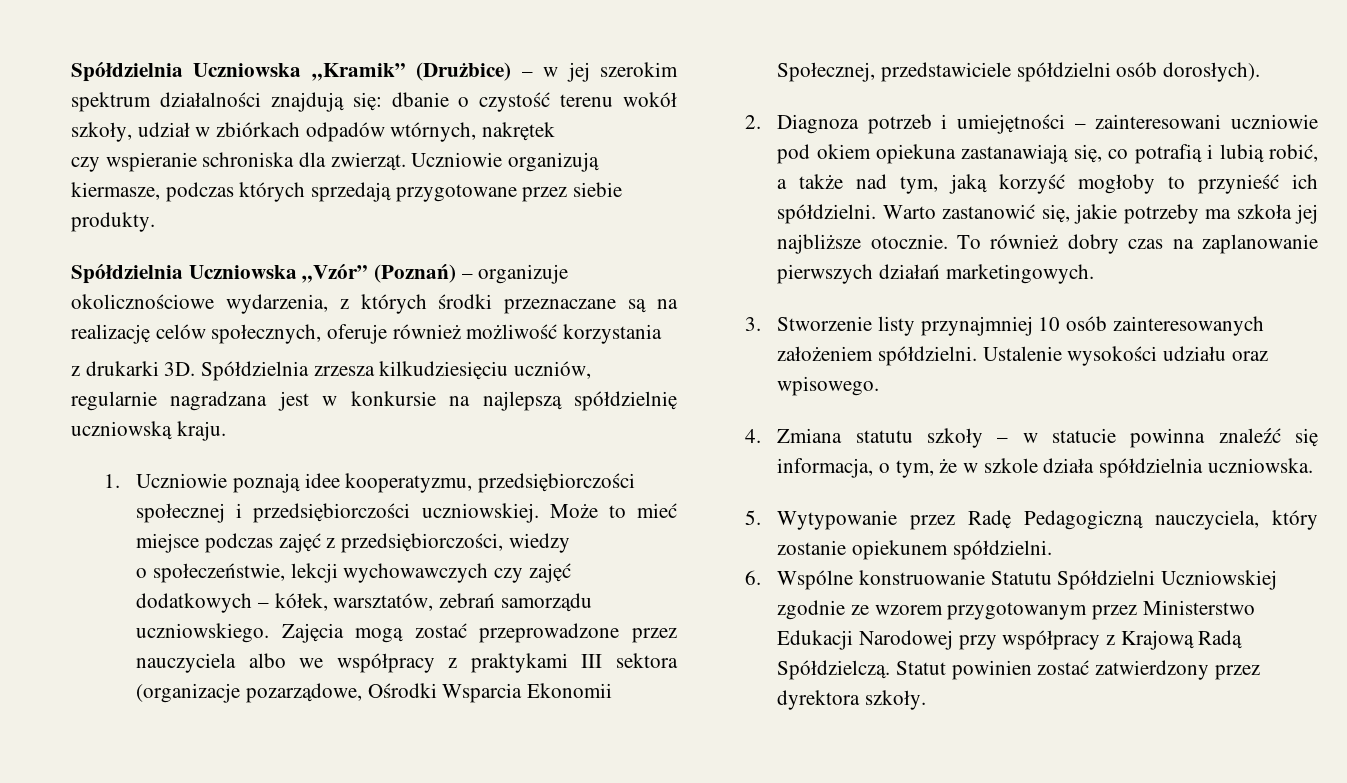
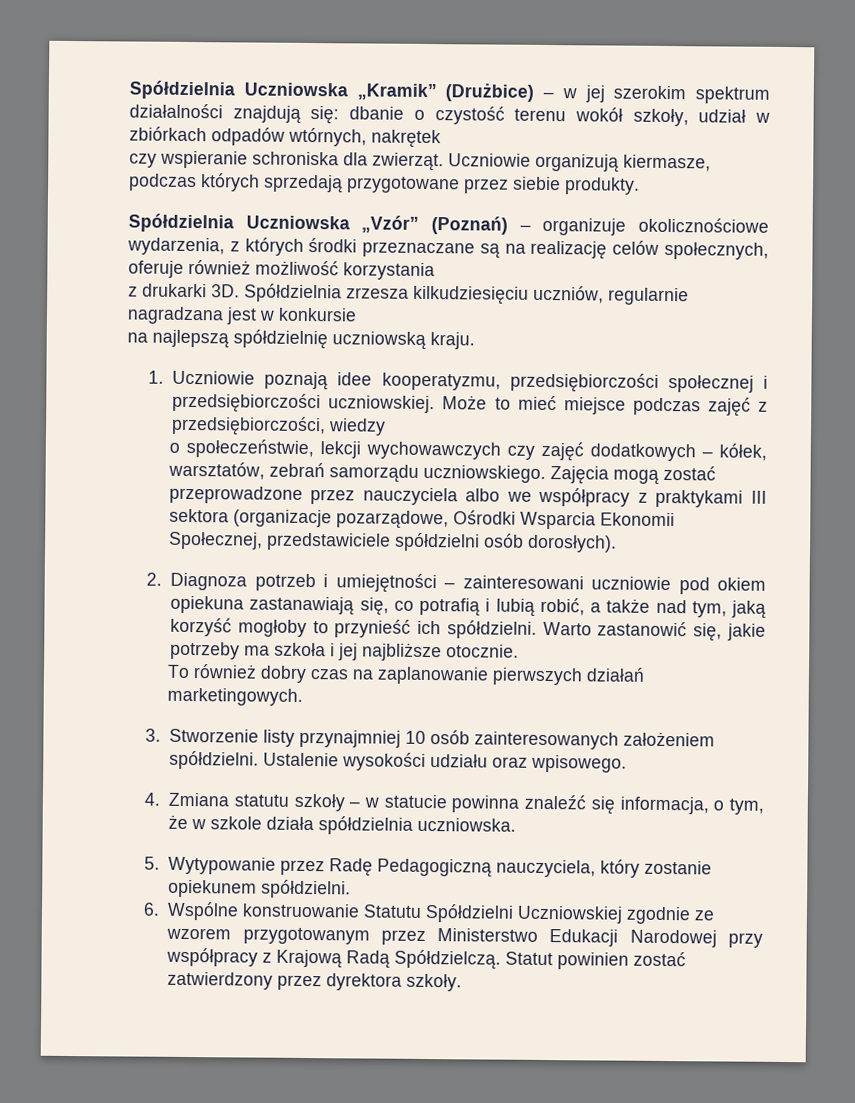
- Spółdzielnia zrzesza kilkudziesięciu uczniów, regularnie nagradzana jest w konkursie na najlepszą spółdzielnię uczniowską kraju.
+ Spółdzielnia zrzesza kilkudziesięciu uczniów, regularnie nagradzana jest w konkursie
+ na najlepszą spółdzielnię uczniowską kraju.
- Warto zastanowić się, jakie potrzeby ma szkoła jej najbliższe otocznie. To również dobry czas na zaplanowanie pierwszych działań marketingowych.
+ Warto zastanowić się, jakie potrzeby ma szkoła i jej najbliższe otocznie.
+ To również dobry czas na zaplanowanie pierwszych działań marketingowych.

